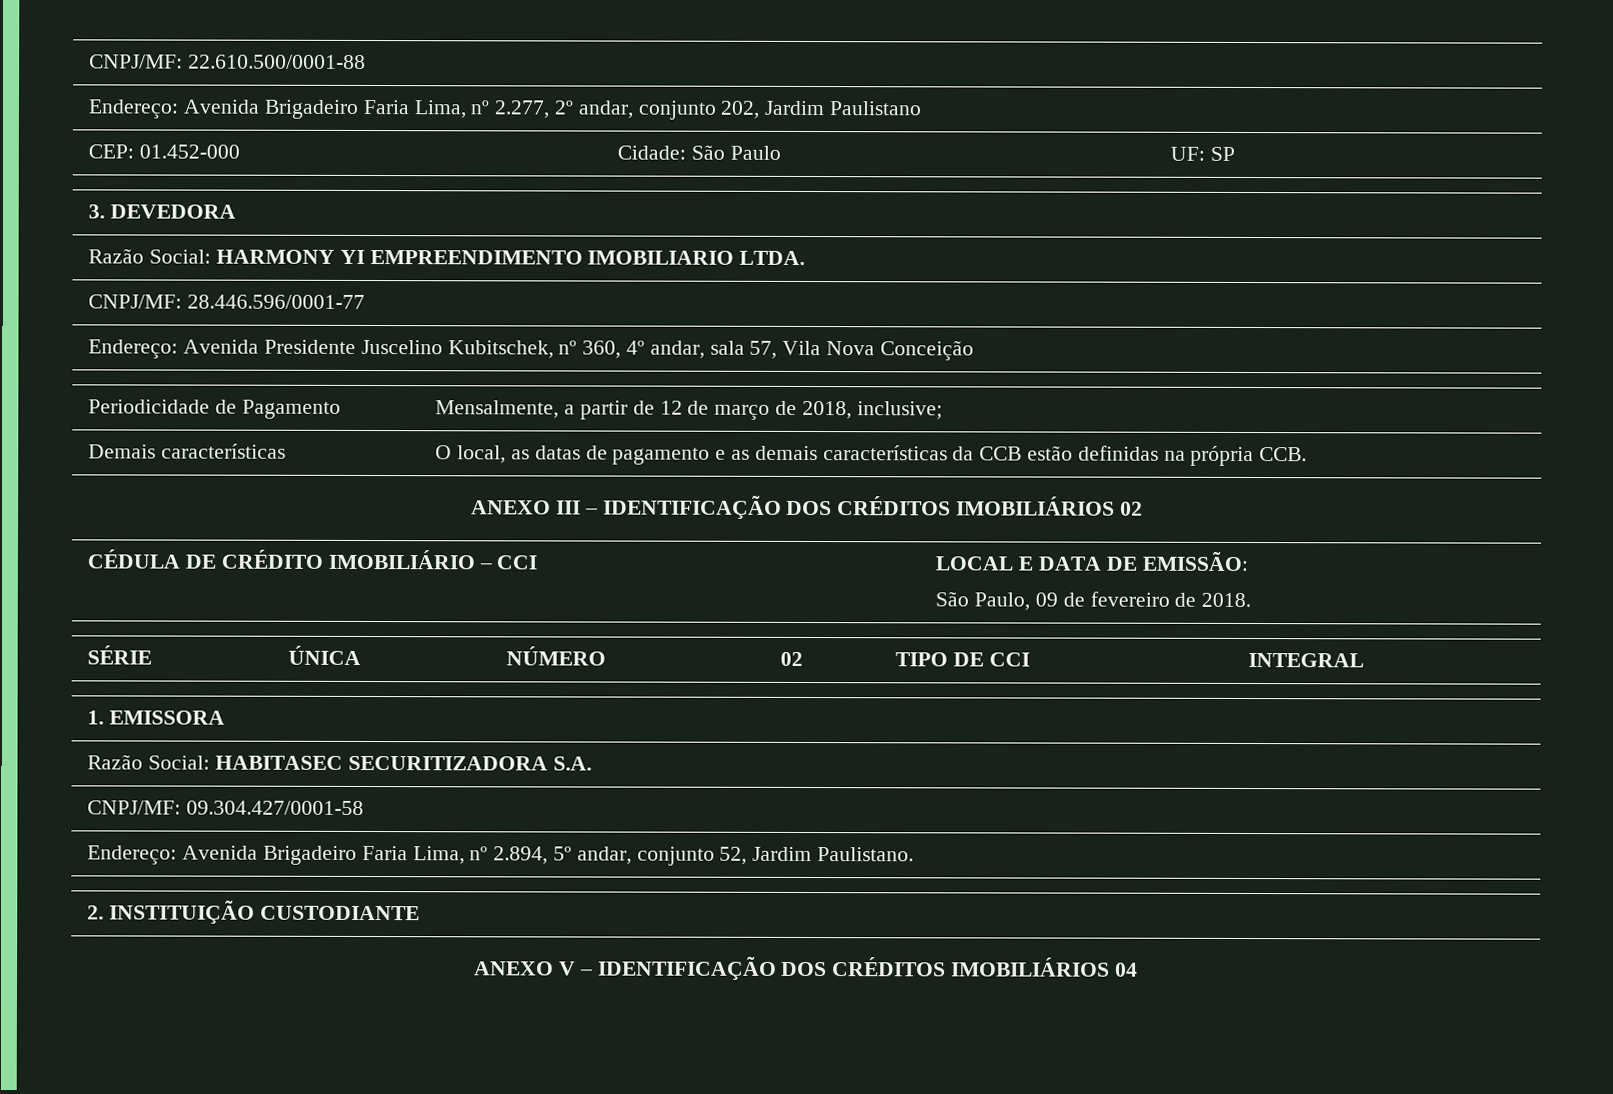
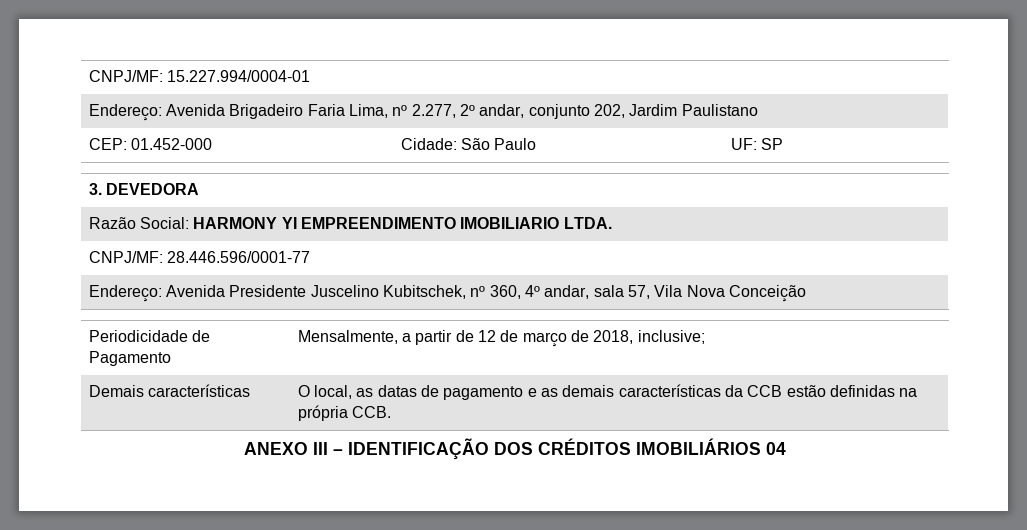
- CNPJ/MF: 22.610.500/0001-88
+ CNPJ/MF: 15.227.994/0004-01
- ANEXO III – IDENTIFICAÇÃO DOS CRÉDITOS IMOBILIÁRIOS 02
- CÉDULA DE CRÉDITO IMOBILIÁRIO – CCI | LOCAL E DATA DE EMISSÃO:
- São Paulo, 09 de fevereiro de 2018.
- SÉRIE | ÚNICA | NÚMERO | 02 | TIPO DE CCI | INTEGRAL
- 1. EMISSORA
- Razão Social: HABITASEC SECURITIZADORA S.A.
- CNPJ/MF: 09.304.427/0001-58
- Endereço: Avenida Brigadeiro Faria Lima, nº 2.894, 5º andar, conjunto 52, Jardim Paulistano.
- 2. INSTITUIÇÃO CUSTODIANTE
- ANEXO V – IDENTIFICAÇÃO DOS CRÉDITOS IMOBILIÁRIOS 04
+ ANEXO III – IDENTIFICAÇÃO DOS CRÉDITOS IMOBILIÁRIOS 04

